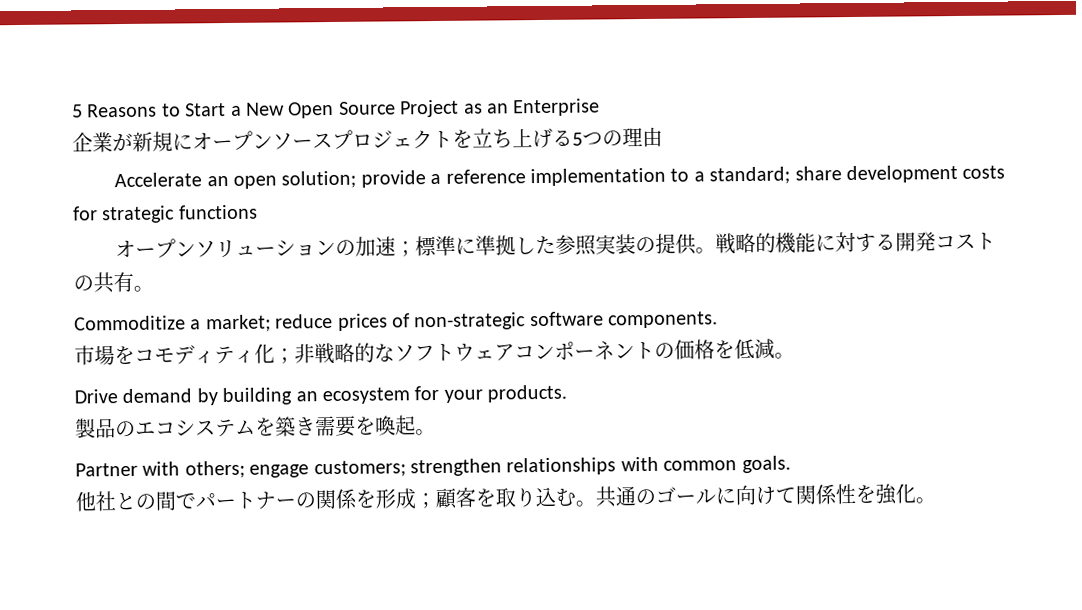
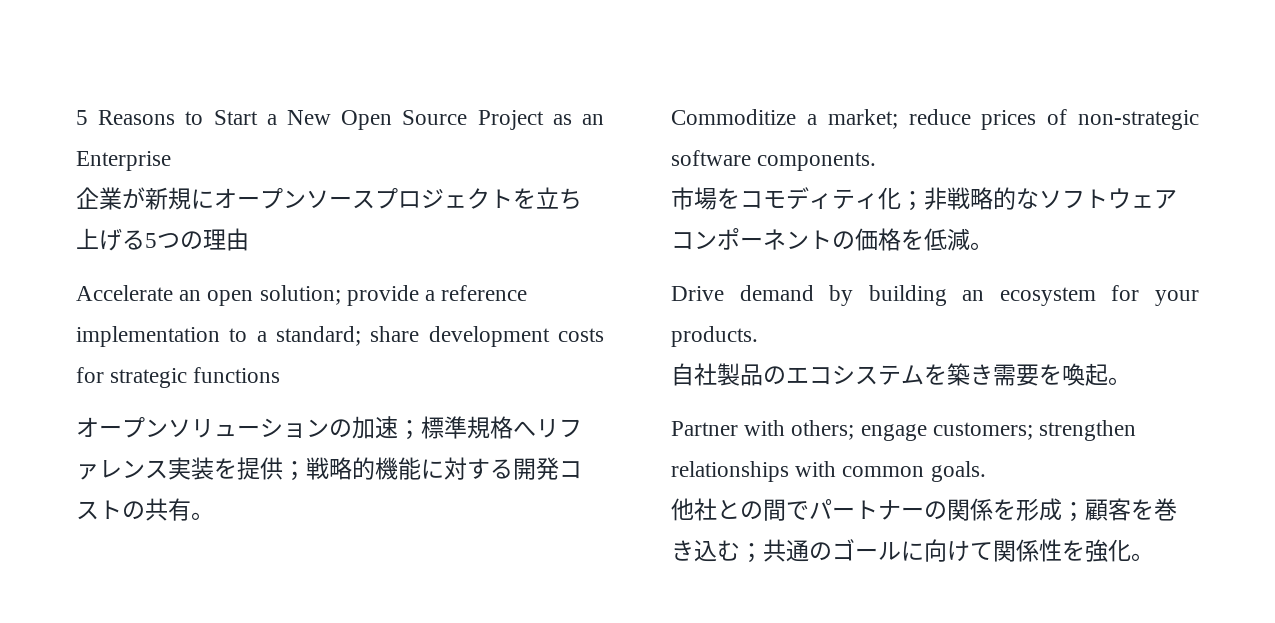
- オープンソリューションの加速；標準に準拠した参照実装の提供。戦略的機能に対する開発コストの共有。
+ オープンソリューションの加速；標準規格へリファレンス実装を提供；戦略的機能に対する開発コストの共有。
- 製品のエコシステムを築き需要を喚起。
+ 自社製品のエコシステムを築き需要を喚起。
- 他社との間でパートナーの関係を形成；顧客を取り込む。共通のゴールに向けて関係性を強化。
+ 他社との間でパートナーの関係を形成；顧客を巻き込む；共通のゴールに向けて関係性を強化。

